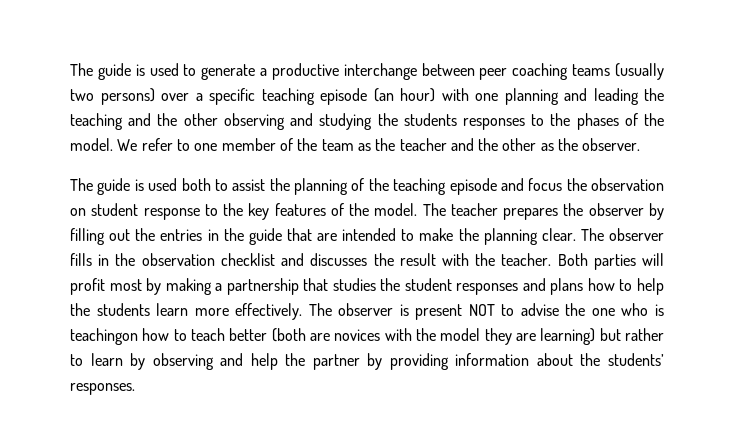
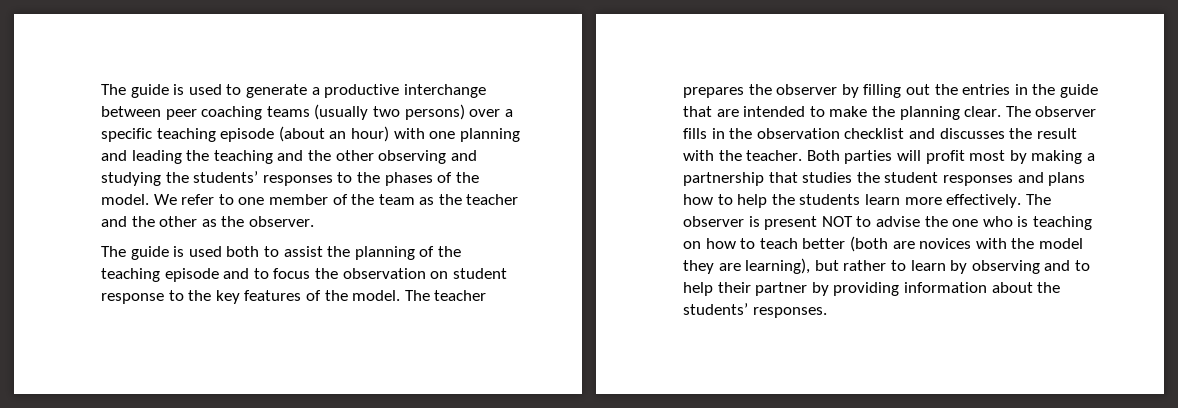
- The guide is used to generate a productive interchange between peer coaching teams (usually two persons) over a specific teaching episode (an hour) with one planning and leading the teaching and the other observing and studying the students responses to the phases of the model.
+ The guide is used to generate a productive interchange between peer coaching teams (usually two persons) over a specific teaching episode (about an hour) with one planning and leading the teaching and the other observing and studying the students’ responses to the phases of the model.
- The guide is used both to assist the planning of the teaching episode and focus the observation on student response to the key features of the model.
+ The guide is used both to assist the planning of the teaching episode and to focus the observation on student response to the key features of the model.
- The observer is present NOT to advise the one who is teachingon how to teach better (both are novices with the model they are learning) but rather to learn by observing and help the partner by providing information about the students’ responses.
+ The observer is present NOT to advise the one who is teaching on how to teach better (both are novices with the model they are learning), but rather to learn by observing and to help their partner by providing information about the students’ responses.

